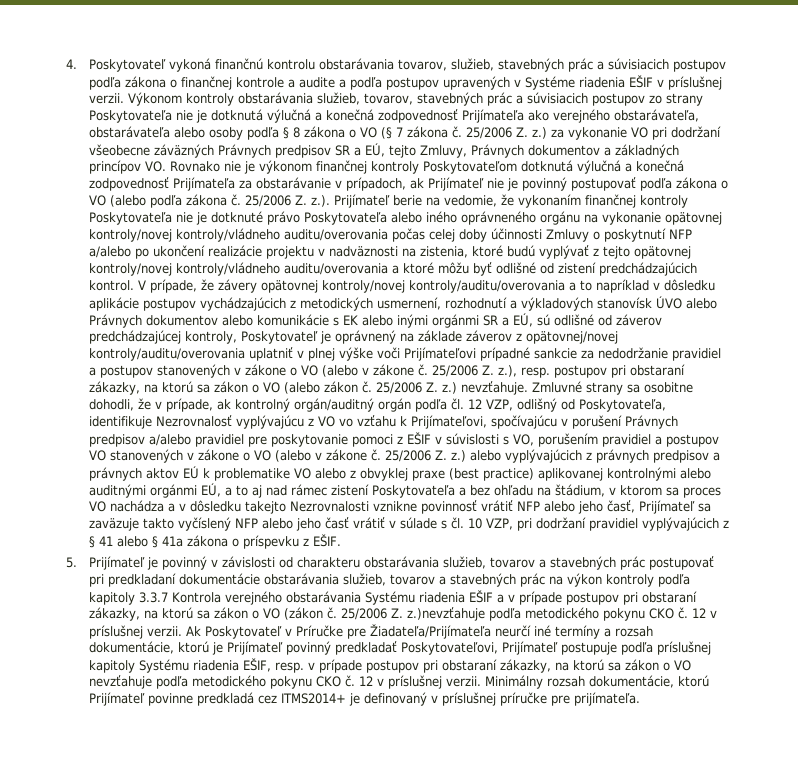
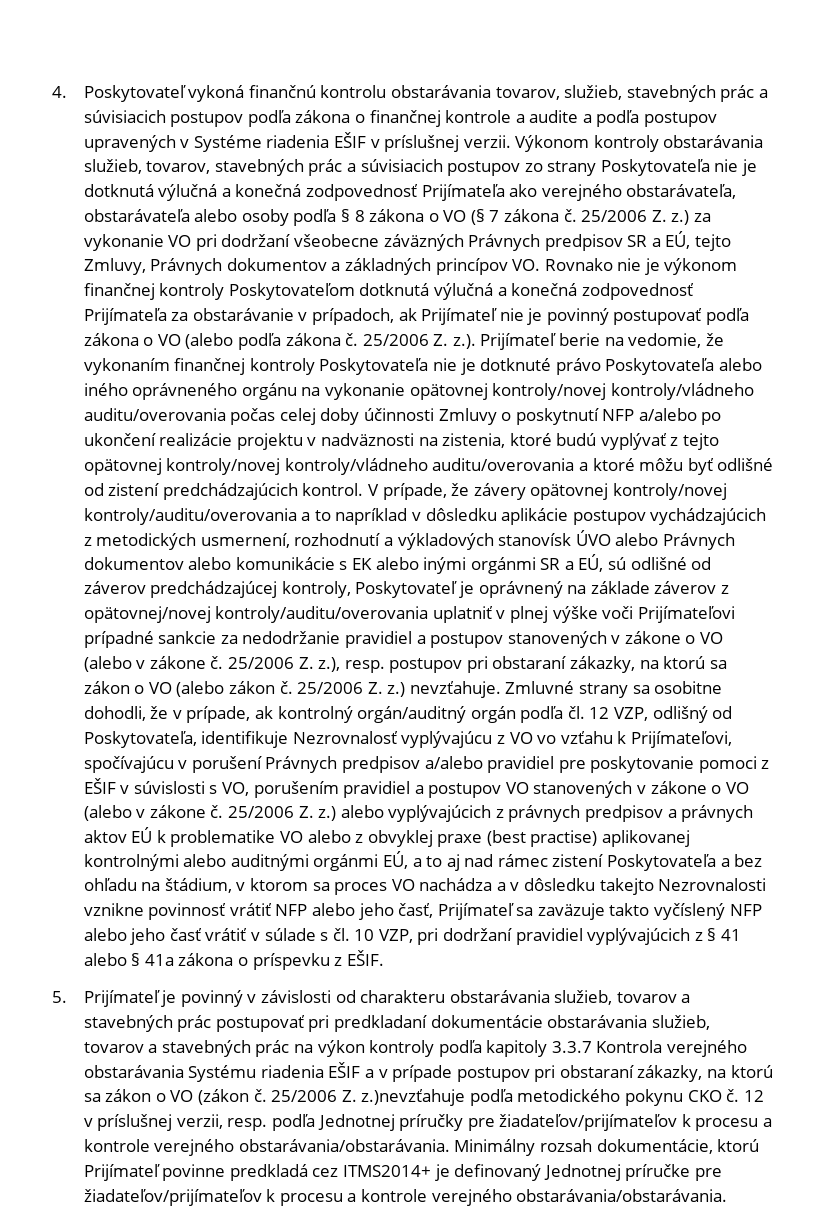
- 25/2006 Z. z.) alebo vyplývajúcich z právnych predpisov a právnych aktov EÚ k problematike VO alebo z obvyklej praxe (best practice) aplikovanej kontrolnými alebo auditnými orgánmi EÚ, a to aj nad rámec zistení Poskytovateľa a bez ohľadu na štádium, v ktorom sa proces VO nachádza a v dôsledku takejto Nezrovnalosti vznikne povinnosť vrátiť NFP alebo jeho časť, Prijímateľ sa zaväzuje takto vyčíslený NFP alebo jeho časť vrátiť v súlade s čl. 10 VZP, pri dodržaní pravidiel vyplývajúcich z § 41 alebo § 41a zákona o príspevku z EŠIF.
+ 25/2006 Z. z.) alebo vyplývajúcich z právnych predpisov a právnych aktov EÚ k problematike VO alebo z obvyklej praxe (best practise) aplikovanej kontrolnými alebo auditnými orgánmi EÚ, a to aj nad rámec zistení Poskytovateľa a bez ohľadu na štádium, v ktorom sa proces VO nachádza a v dôsledku takejto Nezrovnalosti vznikne povinnosť vrátiť NFP alebo jeho časť, Prijímateľ sa zaväzuje takto vyčíslený NFP alebo jeho časť vrátiť v súlade s čl. 10 VZP, pri dodržaní pravidiel vyplývajúcich z § 41 alebo § 41a zákona o príspevku z EŠIF.
- 12 v príslušnej verzii. Ak Poskytovateľ v Príručke pre Žiadateľa/Prijímateľa neurčí iné termíny a rozsah dokumentácie, ktorú je Prijímateľ povinný predkladať Poskytovateľovi, Prijímateľ postupuje podľa príslušnej kapitoly Systému riadenia EŠIF, resp. v prípade postupov pri obstaraní zákazky, na ktorú sa zákon o VO nevzťahuje podľa metodického pokynu CKO č. 12 v príslušnej verzii.
+ 12 v príslušnej verzii, resp. podľa Jednotnej príručky pre žiadateľov/prijímateľov k procesu a kontrole verejného obstarávania/obstarávania.
- Minimálny rozsah dokumentácie, ktorú Prijímateľ povinne predkladá cez ITMS2014+ je definovaný v príslušnej príručke pre prijímateľa.
+ Minimálny rozsah dokumentácie, ktorú Prijímateľ povinne predkladá cez ITMS2014+ je definovaný Jednotnej príručke pre žiadateľov/prijímateľov k procesu a kontrole verejného obstarávania/obstarávania.

